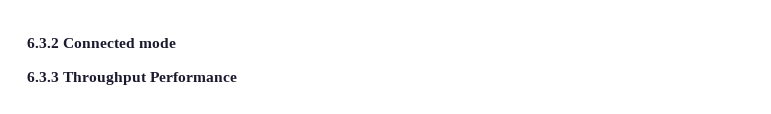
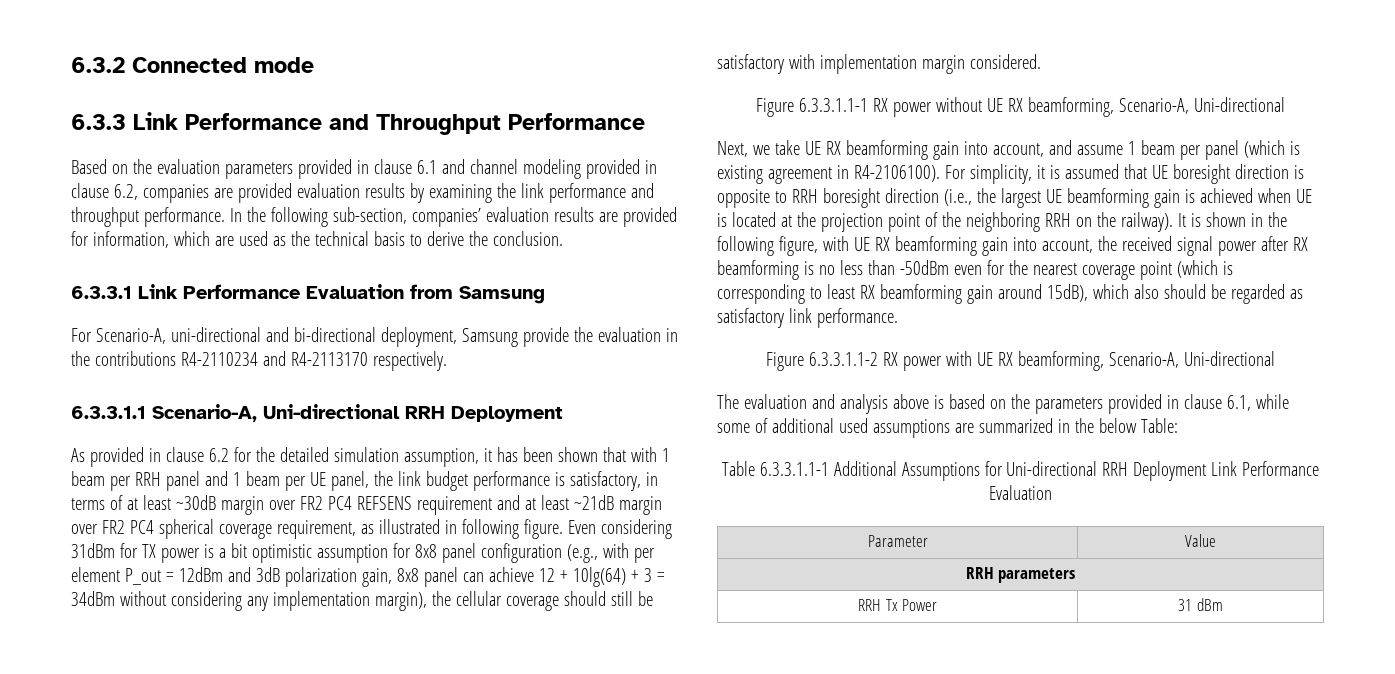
- 6.3.3 Throughput Performance
+ 6.3.3 Link Performance and Throughput Performance
+ Based on the evaluation parameters provided in clause 6.1 and channel modeling provided in clause 6.2, companies are provided evaluation results by examining the link performance and throughput performance. In the following sub-section, companies’ evaluation results are provided for information, which are used as the technical basis to derive the conclusion.
+ 6.3.3.1 Link Performance Evaluation from Samsung
+ For Scenario-A, uni-directional and bi-directional deployment, Samsung provide the evaluation in the contributions R4-2110234 and R4-2113170 respectively.
+ 6.3.3.1.1 Scenario-A, Uni-directional RRH Deployment
+ As provided in clause 6.2 for the detailed simulation assumption, it has been shown that with 1 beam per RRH panel and 1 beam per UE panel, the link budget performance is satisfactory, in terms of at least ~30dB margin over FR2 PC4 REFSENS requirement and at least ~21dB margin over FR2 PC4 spherical coverage requirement, as illustrated in following figure. Even considering 31dBm for TX power is a bit optimistic assumption for 8x8 panel configuration (e.g., with per element P_out = 12dBm and 3dB polarization gain, 8x8 panel can achieve 12 + 10lg(64) + 3 = 34dBm without considering any implementation margin), the cellular coverage should still be satisfactory with implementation margin considered.
+ Figure 6.3.3.1.1-1 RX power without UE RX beamforming, Scenario-A, Uni-directional
+ Next, we take UE RX beamforming gain into account, and assume 1 beam per panel (which is existing agreement in R4-2106100). For simplicity, it is assumed that UE boresight direction is opposite to RRH boresight direction (i.e., the largest UE beamforming gain is achieved when UE is located at the projection point of the neighboring RRH on the railway). It is shown in the following figure, with UE RX beamforming gain into account, the received signal power after RX beamforming is no less than -50dBm even for the nearest coverage point (which is corresponding to least RX beamforming gain around 15dB), which also should be regarded as satisfactory link performance.
+ Figure 6.3.3.1.1-2 RX power with UE RX beamforming, Scenario-A, Uni-directional
+ The evaluation and analysis above is based on the parameters provided in clause 6.1, while some of additional used assumptions are summarized in the below Table:
+ Table 6.3.3.1.1-1 Additional Assumptions for Uni-directional RRH Deployment Link Performance Evaluation
+ Parameter | Value
+ RRH parameters
+ RRH Tx Power | 31 dBm

